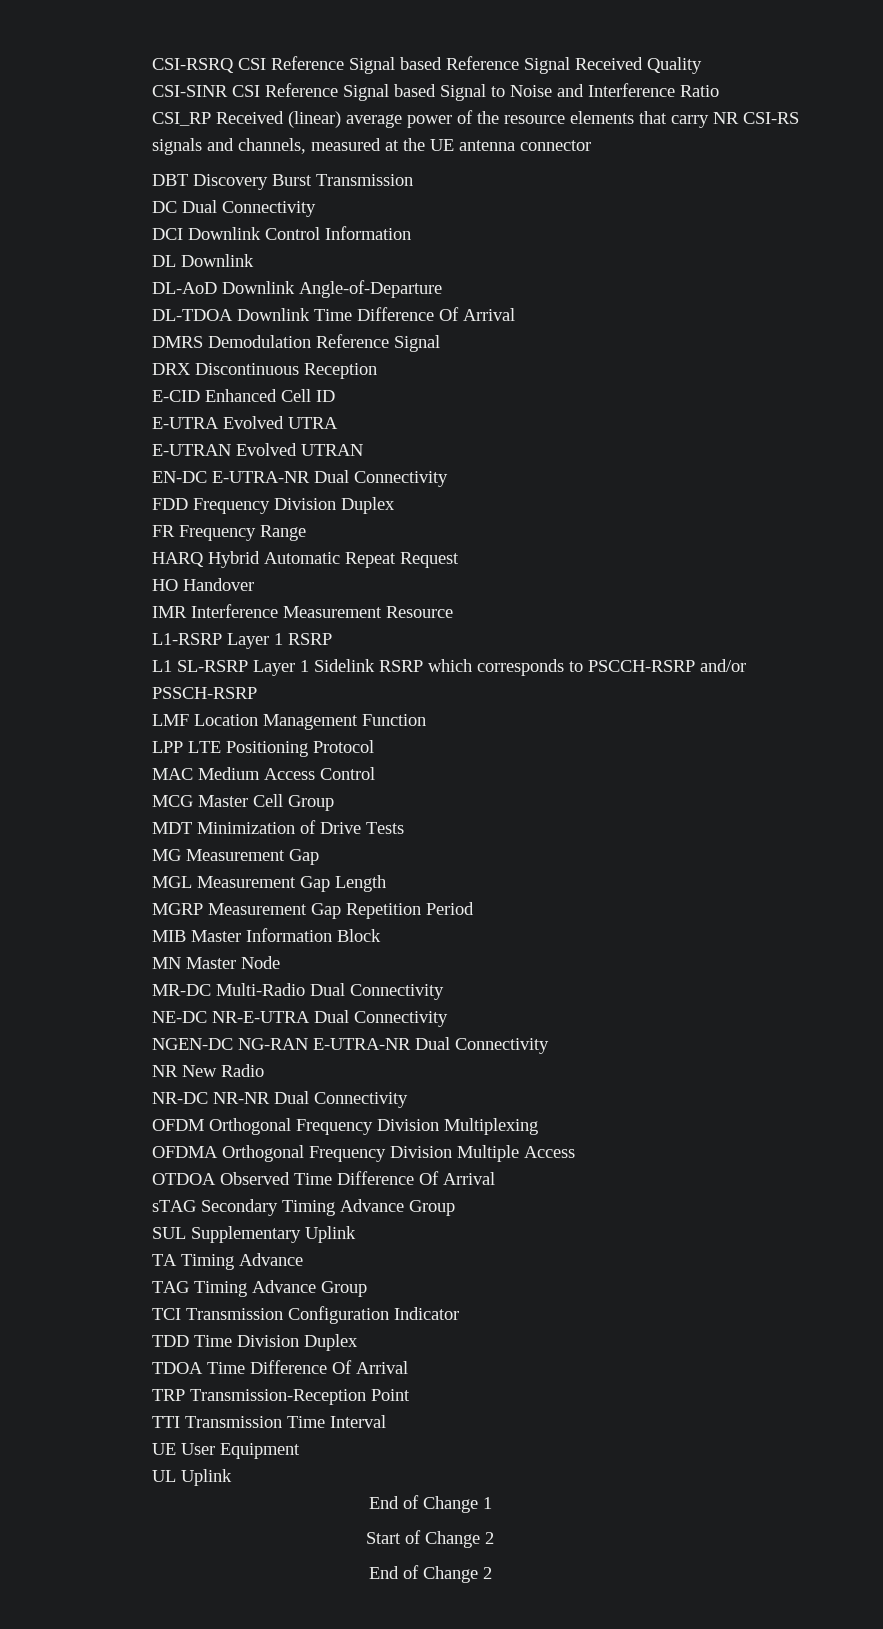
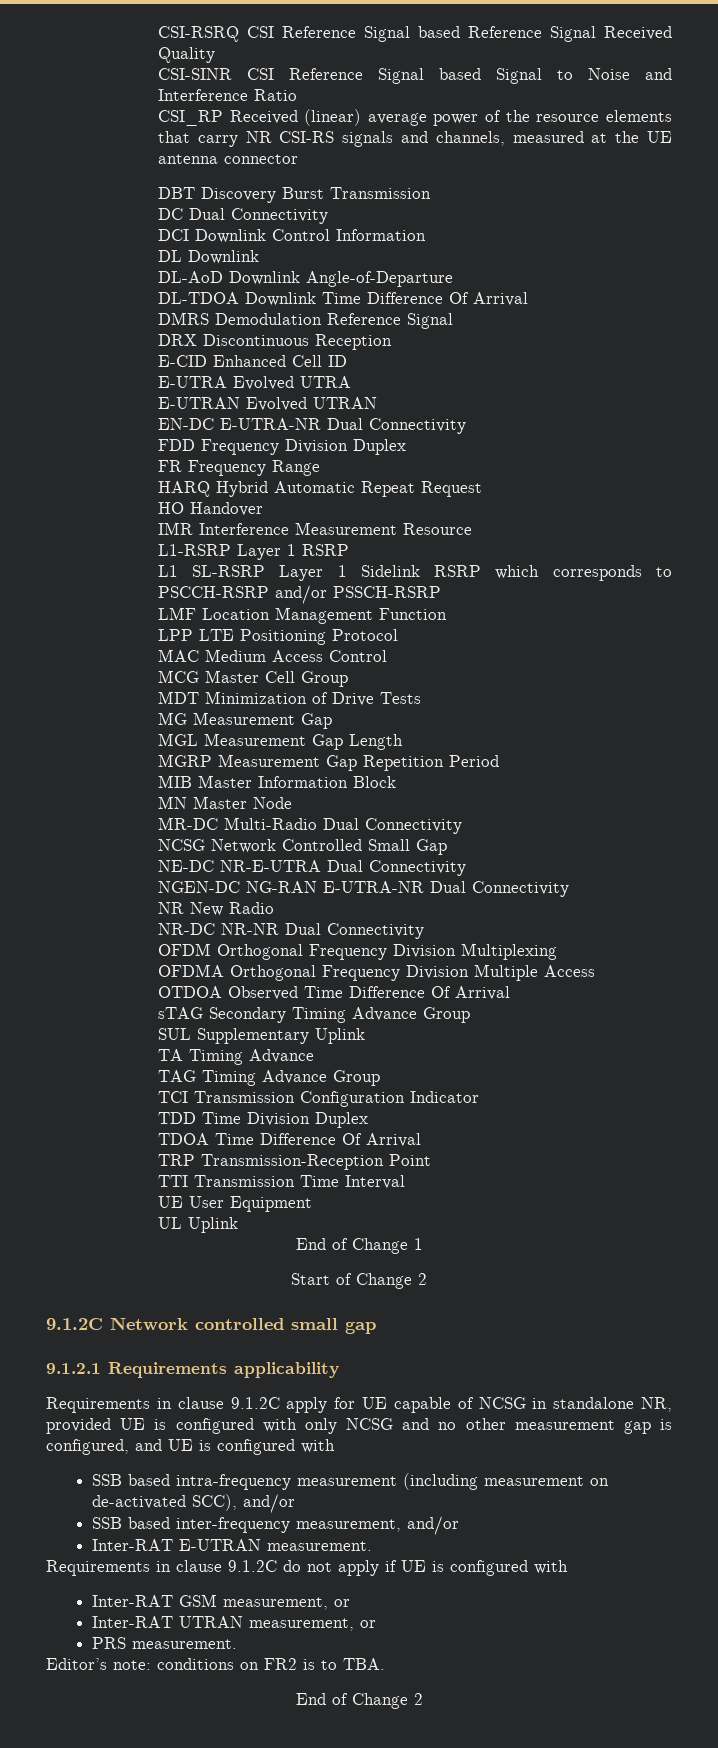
+ NCSG Network Controlled Small Gap
+ 9.1.2C Network controlled small gap
+ 9.1.2.1 Requirements applicability
+ Requirements in clause 9.1.2C apply for UE capable of NCSG in standalone NR, provided UE is configured with only NCSG and no other measurement gap is configured, and UE is configured with
+ SSB based intra-frequency measurement (including measurement on de-activated SCC), and/or
+ SSB based inter-frequency measurement, and/or
+ Inter-RAT E-UTRAN measurement.
+ Requirements in clause 9.1.2C do not apply if UE is configured with
+ Inter-RAT GSM measurement, or
+ Inter-RAT UTRAN measurement, or
+ PRS measurement.
+ Editor’s note: conditions on FR2 is to TBA.

